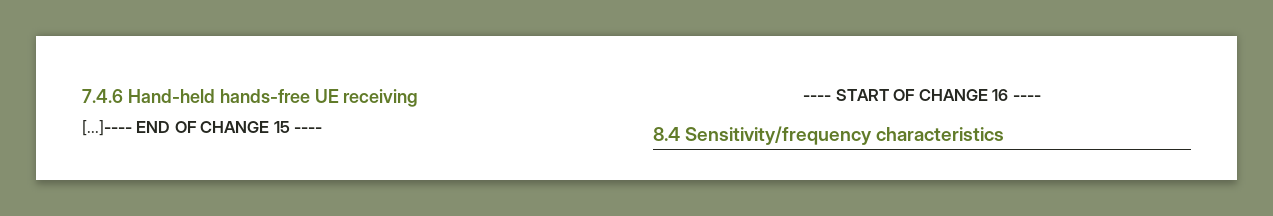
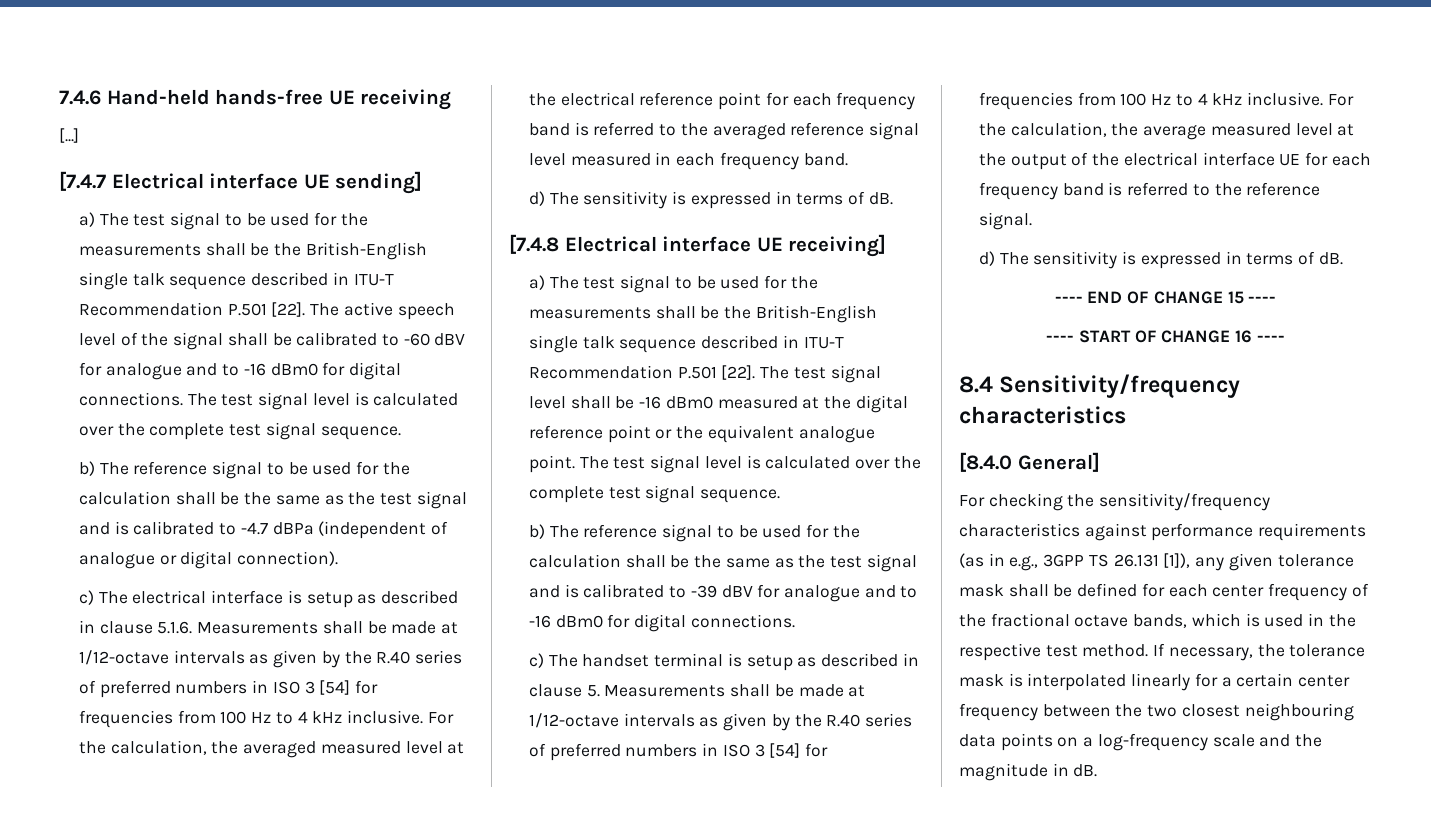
- [...]---- END OF CHANGE 15 ----
+ [...]
+ [7.4.7 Electrical interface UE sending]
+ a) The test signal to be used for the measurements shall be the British-English single talk sequence described in ITU-T Recommendation P.501 [22]. The active speech level of the signal shall be calibrated to -60 dBV for analogue and to -16 dBm0 for digital connections. The test signal level is calculated over the complete test signal sequence.
+ b) The reference signal to be used for the calculation shall be the same as the test signal and is calibrated to -4.7 dBPa (independent of analogue or digital connection).
+ c) The electrical interface is setup as described in clause 5.1.6. Measurements shall be made at 1/12-octave intervals as given by the R.40 series of preferred numbers in ISO 3 [54] for frequencies from 100 Hz to 4 kHz inclusive. For the calculation, the averaged measured level at the electrical reference point for each frequency band is referred to the averaged reference signal level measured in each frequency band.
+ d) The sensitivity is expressed in terms of dB.
+ [7.4.8 Electrical interface UE receiving]
+ a) The test signal to be used for the measurements shall be the British-English single talk sequence described in ITU-T Recommendation P.501 [22]. The test signal level shall be -16 dBm0 measured at the digital reference point or the equivalent analogue point. The test signal level is calculated over the complete test signal sequence.
+ b) The reference signal to be used for the calculation shall be the same as the test signal and is calibrated to -39 dBV for analogue and to -16 dBm0 for digital connections.
+ c) The handset terminal is setup as described in clause 5. Measurements shall be made at 1/12-octave intervals as given by the R.40 series of preferred numbers in ISO 3 [54] for frequencies from 100 Hz to 4 kHz inclusive. For the calculation, the average measured level at the output of the electrical interface UE for each frequency band is referred to the reference signal.
+ d) The sensitivity is expressed in terms of dB.
+ ---- END OF CHANGE 15 ----
+ [8.4.0 General]
+ For checking the sensitivity/frequency characteristics against performance requirements (as in e.g., 3GPP TS 26.131 [1]), any given tolerance mask shall be defined for each center frequency of the fractional octave bands, which is used in the respective test method. If necessary, the tolerance mask is interpolated linearly for a certain center frequency between the two closest neighbouring data points on a log-frequency scale and the magnitude in dB.

